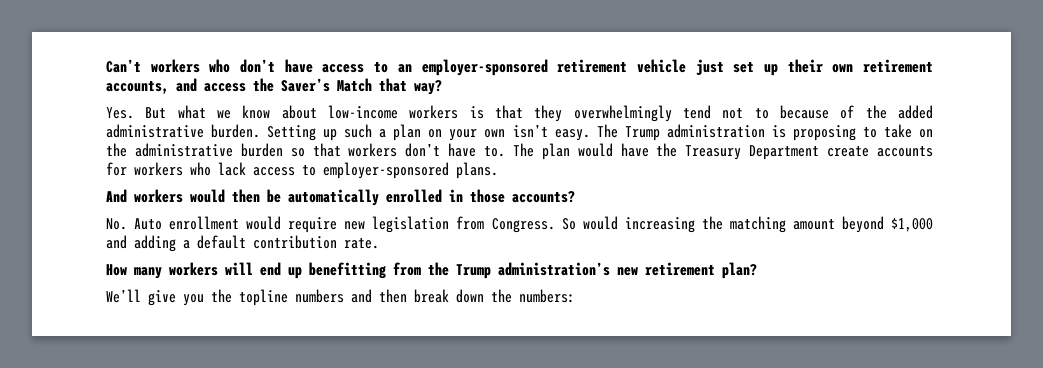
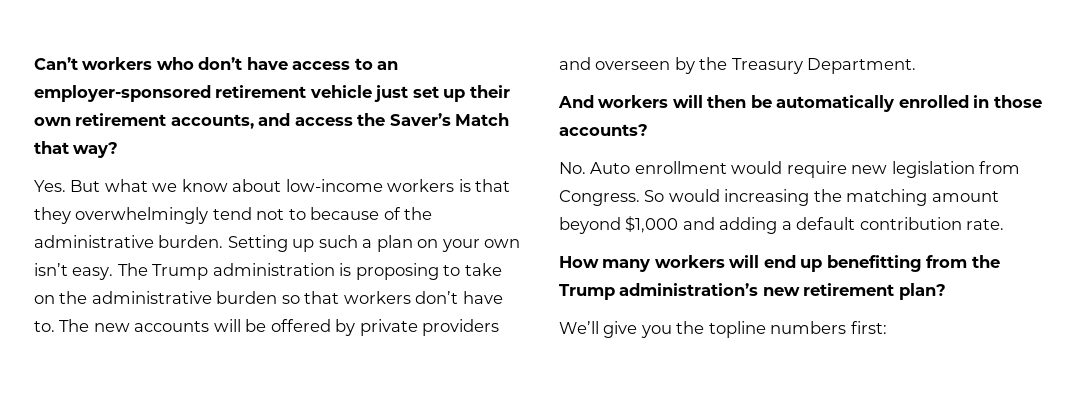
- Yes. But what we know about low-income workers is that they overwhelmingly tend not to because of the added administrative burden.
+ Yes. But what we know about low-income workers is that they overwhelmingly tend not to because of the administrative burden.
- The plan would have the Treasury Department create accounts for workers who lack access to employer-sponsored plans.
+ The new accounts will be offered by private providers and overseen by the Treasury Department.
- And workers would then be automatically enrolled in those accounts?
+ And workers will then be automatically enrolled in those accounts?
- We’ll give you the topline numbers and then break down the numbers:
+ We’ll give you the topline numbers first:

